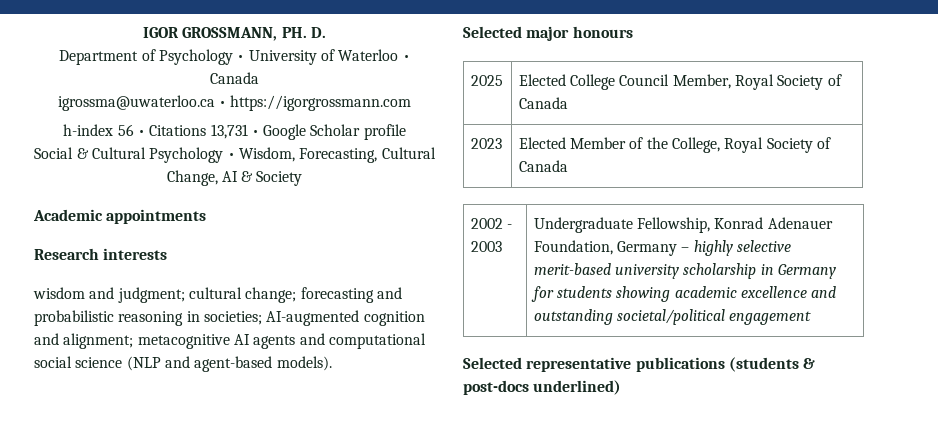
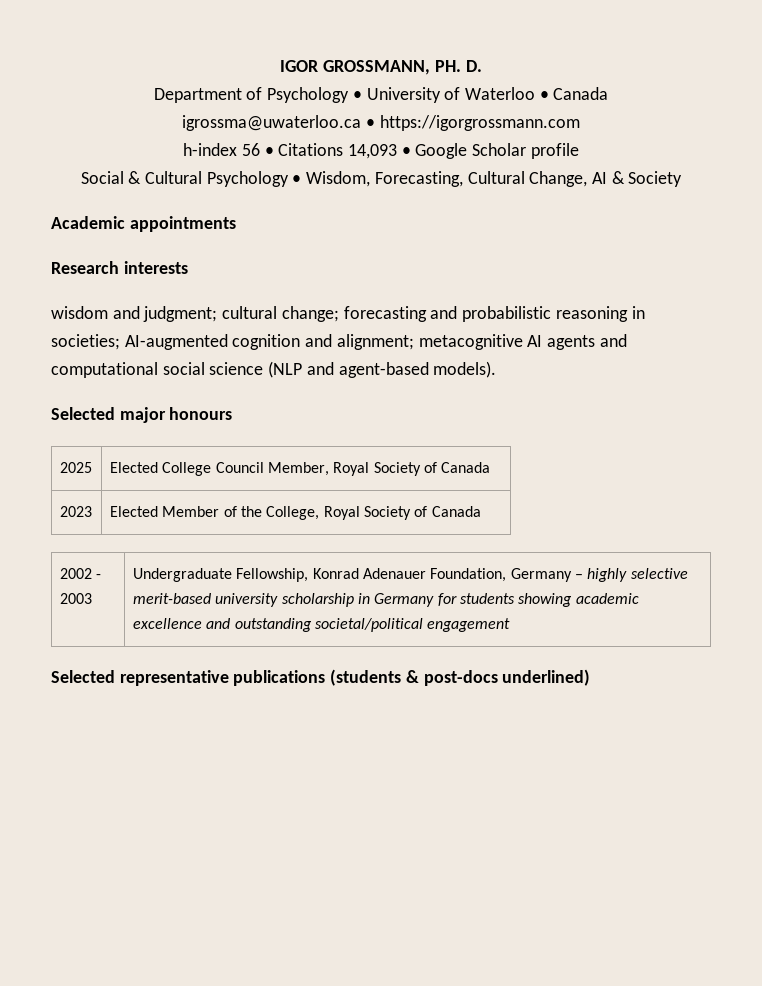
- h-index 56 • Citations 13,731 • Google Scholar profile
+ h-index 56 • Citations 14,093 • Google Scholar profile

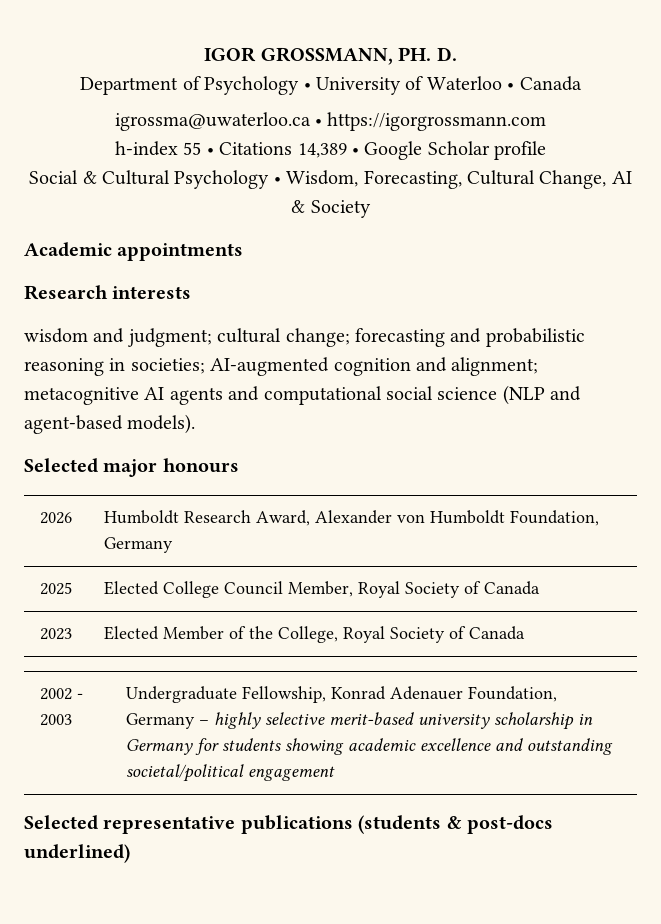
- h-index 56 • Citations 14,093 • Google Scholar profile
+ h-index 55 • Citations 14,389 • Google Scholar profile
+ 2026 | Humboldt Research Award, Alexander von Humboldt Foundation, Germany

